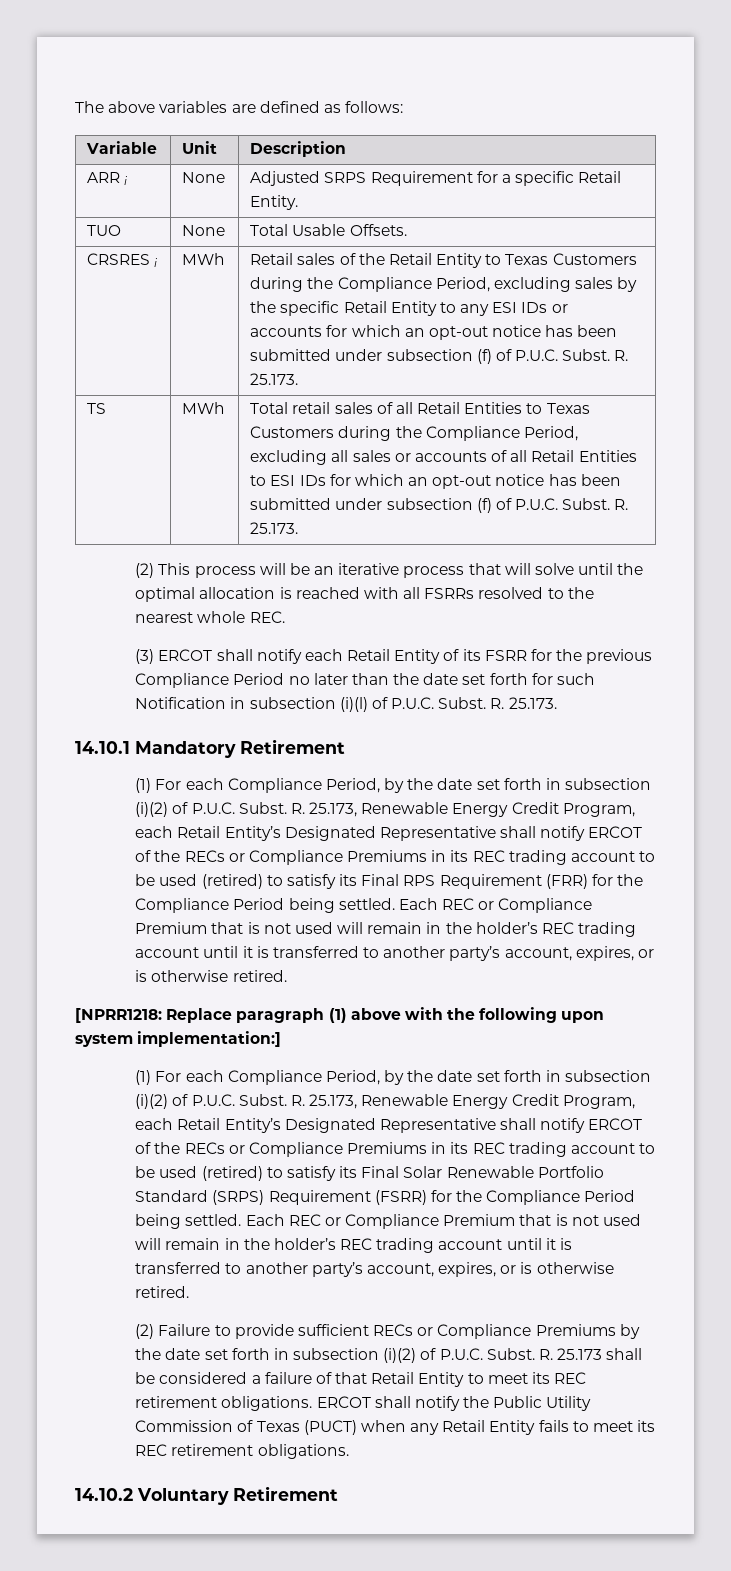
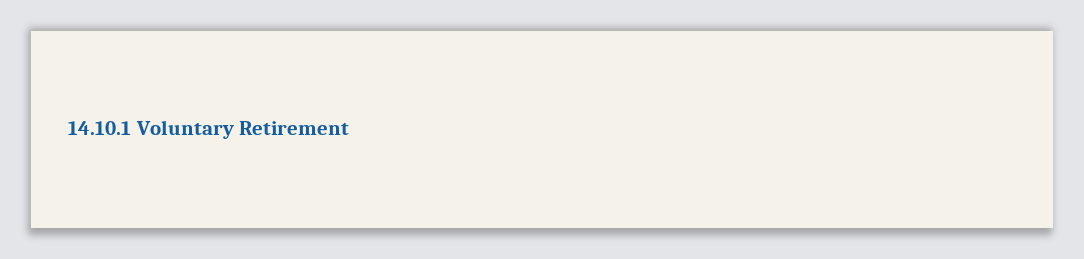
- The above variables are defined as follows:
- Variable | Unit | Description
- ARR i | None | Adjusted SRPS Requirement for a specific Retail Entity.
- TUO | None | Total Usable Offsets.
- CRSRES i | MWh | Retail sales of the Retail Entity to Texas Customers during the Compliance Period, excluding sales by the specific Retail Entity to any ESI IDs or accounts for which an opt-out notice has been submitted under subsection (f) of P.U.C. Subst. R. 25.173.
- TS | MWh | Total retail sales of all Retail Entities to Texas Customers during the Compliance Period, excluding all sales or accounts of all Retail Entities to ESI IDs for which an opt-out notice has been submitted under subsection (f) of P.U.C. Subst. R. 25.173.
- (2) This process will be an iterative process that will solve until the optimal allocation is reached with all FSRRs resolved to the nearest whole REC.
- (3) ERCOT shall notify each Retail Entity of its FSRR for the previous Compliance Period no later than the date set forth for such Notification in subsection (i)(l) of P.U.C. Subst. R. 25.173.
- 14.10.1 Mandatory Retirement
- (1) For each Compliance Period, by the date set forth in subsection (i)(2) of P.U.C. Subst. R. 25.173, Renewable Energy Credit Program, each Retail Entity’s Designated Representative shall notify ERCOT of the RECs or Compliance Premiums in its REC trading account to be used (retired) to satisfy its Final RPS Requirement (FRR) for the Compliance Period being settled. Each REC or Compliance Premium that is not used will remain in the holder’s REC trading account until it is transferred to another party’s account, expires, or is otherwise retired.
- [NPRR1218: Replace paragraph (1) above with the following upon system implementation:]
- (1) For each Compliance Period, by the date set forth in subsection (i)(2) of P.U.C. Subst. R. 25.173, Renewable Energy Credit Program, each Retail Entity’s Designated Representative shall notify ERCOT of the RECs or Compliance Premiums in its REC trading account to be used (retired) to satisfy its Final Solar Renewable Portfolio Standard (SRPS) Requirement (FSRR) for the Compliance Period being settled. Each REC or Compliance Premium that is not used will remain in the holder’s REC trading account until it is transferred to another party’s account, expires, or is otherwise retired.
- (2) Failure to provide sufficient RECs or Compliance Premiums by the date set forth in subsection (i)(2) of P.U.C. Subst. R. 25.173 shall be considered a failure of that Retail Entity to meet its REC retirement obligations. ERCOT shall notify the Public Utility Commission of Texas (PUCT) when any Retail Entity fails to meet its REC retirement obligations.
- 14.10.2 Voluntary Retirement
+ 14.10.1 Voluntary Retirement

